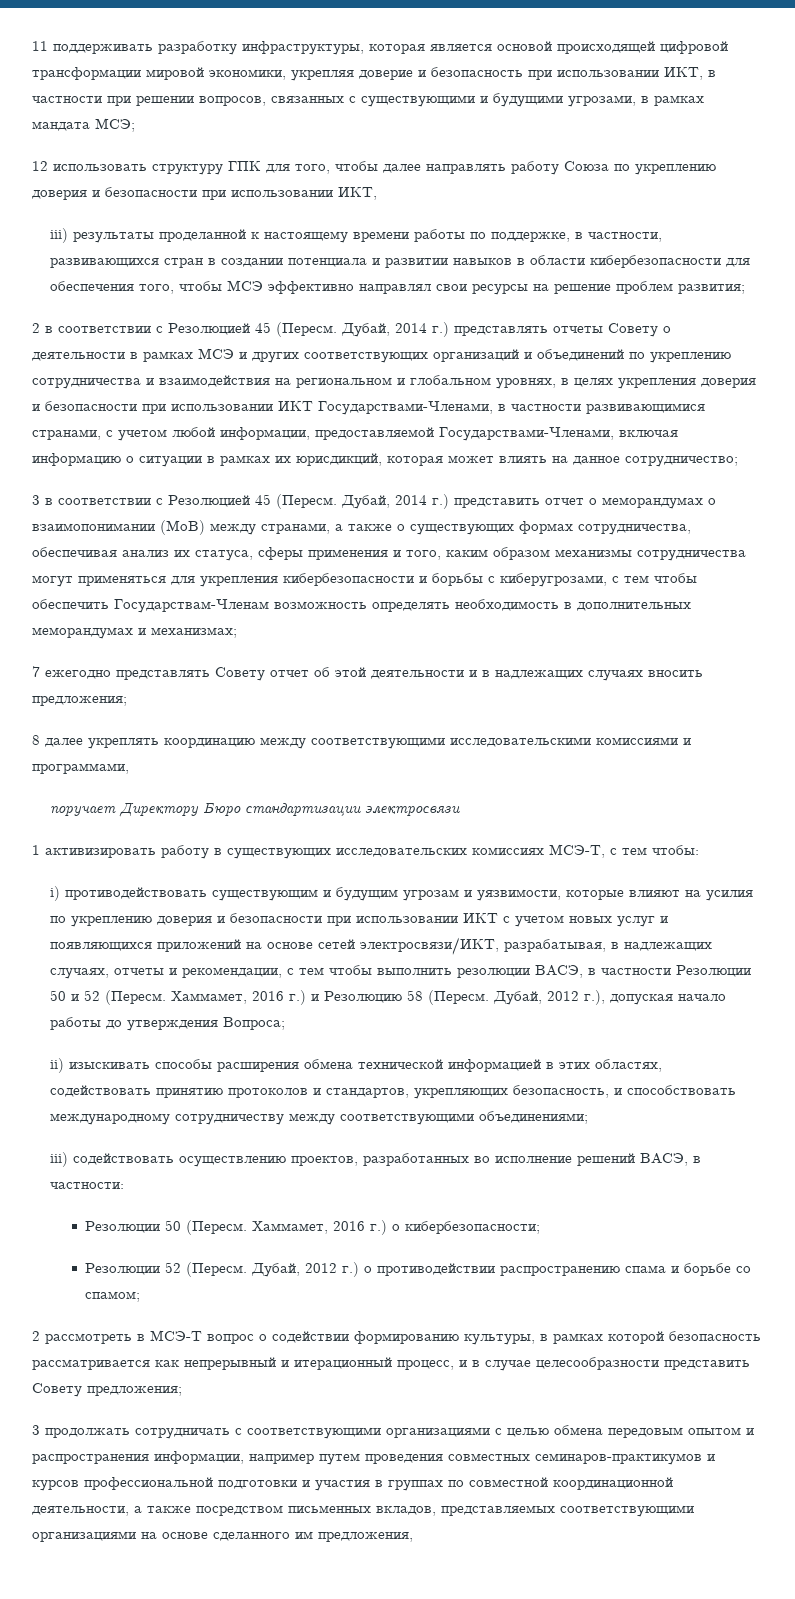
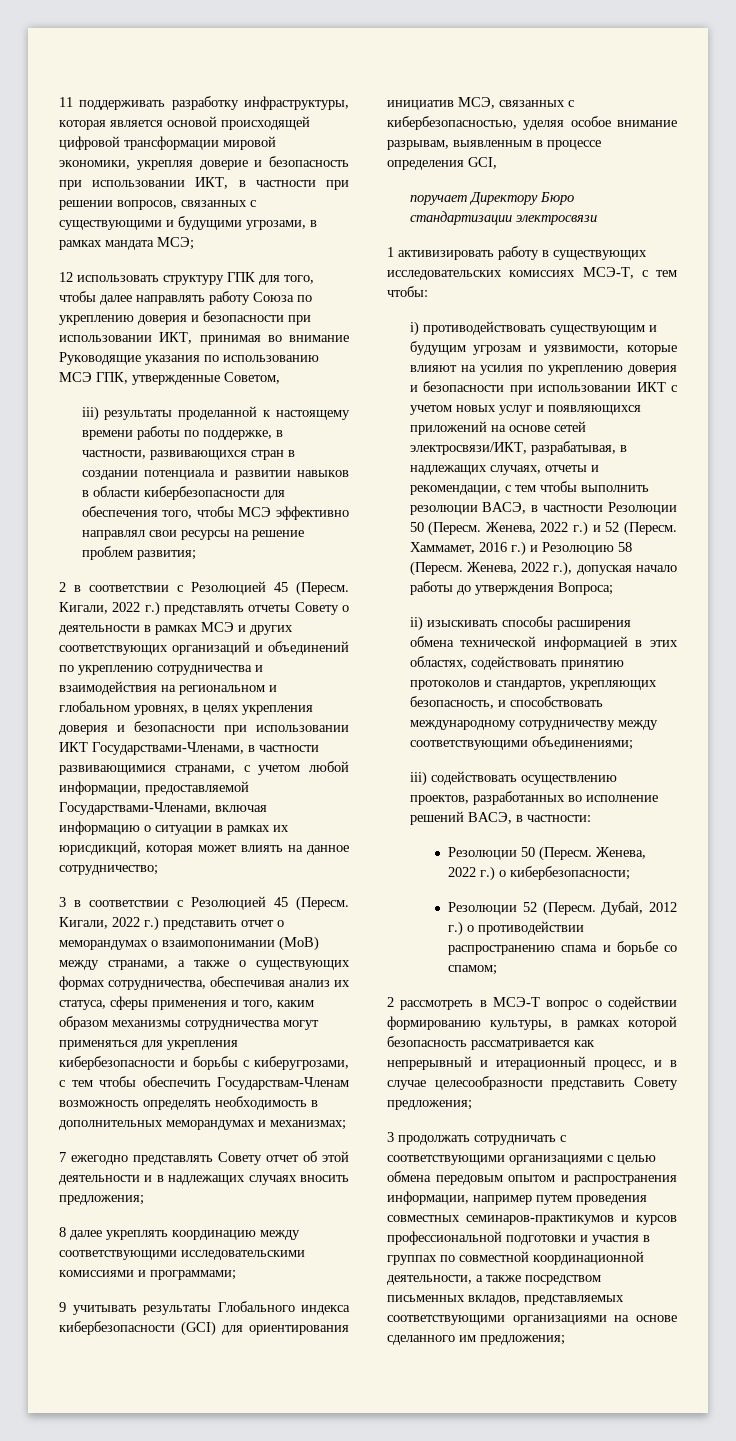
- 12 использовать структуру ГПК для того, чтобы далее направлять работу Союза по укреплению доверия и безопасности при использовании ИКТ,
+ 12 использовать структуру ГПК для того, чтобы далее направлять работу Союза по укреплению доверия и безопасности при использовании ИКТ, принимая во внимание Руководящие указания по использованию МСЭ ГПК, утвержденные Советом,
- Дубай, 2014 г.) представлять отчеты Совету о деятельности в рамках МСЭ и других соответствующих организаций и объединений по укреплению сотрудничества и взаимодействия на региональном и глобальном уровнях, в целях укрепления доверия и безопасности при использовании ИКТ Государствами-Членами, в частности развивающимися странами, с учетом любой информации, предоставляемой Государствами-Членами, включая информацию о ситуации в рамках их юрисдикций, которая может влиять на данное сотрудничество;
+ Кигали, 2022 г.) представлять отчеты Совету о деятельности в рамках МСЭ и других соответствующих организаций и объединений по укреплению сотрудничества и взаимодействия на региональном и глобальном уровнях, в целях укрепления доверия и безопасности при использовании ИКТ Государствами-Членами, в частности развивающимися странами, с учетом любой информации, предоставляемой Государствами-Членами, включая информацию о ситуации в рамках их юрисдикций, которая может влиять на данное сотрудничество;
- Дубай, 2014 г.) представить отчет о меморандумах о взаимопонимании (МоВ) между странами, а также о существующих формах сотрудничества, обеспечивая анализ их статуса, сферы применения и того, каким образом механизмы сотрудничества могут применяться для укрепления кибербезопасности и борьбы с киберугрозами, с тем чтобы обеспечить Государствам-Членам возможность определять необходимость в дополнительных меморандумах и механизмах;
+ Кигали, 2022 г.) представить отчет о меморандумах о взаимопонимании (МоВ) между странами, а также о существующих формах сотрудничества, обеспечивая анализ их статуса, сферы применения и того, каким образом механизмы сотрудничества могут применяться для укрепления кибербезопасности и борьбы с киберугрозами, с тем чтобы обеспечить Государствам-Членам возможность определять необходимость в дополнительных меморандумах и механизмах;
- 8 далее укреплять координацию между соответствующими исследовательскими комиссиями и программами,
+ 8 далее укреплять координацию между соответствующими исследовательскими комиссиями и программами;
+ 9 учитывать результаты Глобального индекса кибербезопасности (GCI) для ориентирования инициатив МСЭ, связанных с кибербезопасностью, уделяя особое внимание разрывам, выявленным в процессе определения GCI,
- i) противодействовать существующим и будущим угрозам и уязвимости, которые влияют на усилия по укреплению доверия и безопасности при использовании ИКТ с учетом новых услуг и появляющихся приложений на основе сетей электросвязи/ИКТ, разрабатывая, в надлежащих случаях, отчеты и рекомендации, с тем чтобы выполнить резолюции ВАСЭ, в частности Резолюции 50 и 52 (Пересм.
+ i) противодействовать существующим и будущим угрозам и уязвимости, которые влияют на усилия по укреплению доверия и безопасности при использовании ИКТ с учетом новых услуг и появляющихся приложений на основе сетей электросвязи/ИКТ, разрабатывая, в надлежащих случаях, отчеты и рекомендации, с тем чтобы выполнить резолюции ВАСЭ, в частности Резолюции 50 (Пересм. Женева, 2022 г.) и 52 (Пересм.
- Дубай, 2012 г.), допуская начало работы до утверждения Вопроса;
+ Женева, 2022 г.), допуская начало работы до утверждения Вопроса;
- Хаммамет, 2016 г.) о кибербезопасности;
+ Женева, 2022 г.) о кибербезопасности;
- 3 продолжать сотрудничать с соответствующими организациями с целью обмена передовым опытом и распространения информации, например путем проведения совместных семинаров-практикумов и курсов профессиональной подготовки и участия в группах по совместной координационной деятельности, а также посредством письменных вкладов, представляемых соответствующими организациями на основе сделанного им предложения,
+ 3 продолжать сотрудничать с соответствующими организациями с целью обмена передовым опытом и распространения информации, например путем проведения совместных семинаров-практикумов и курсов профессиональной подготовки и участия в группах по совместной координационной деятельности, а также посредством письменных вкладов, представляемых соответствующими организациями на основе сделанного им предложения;

